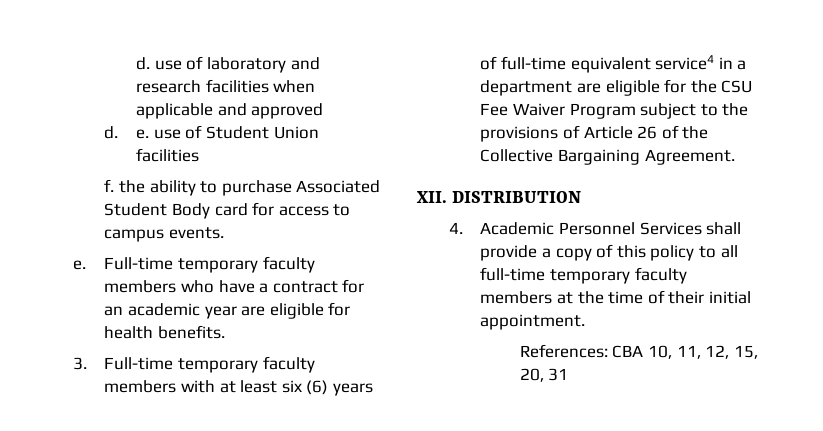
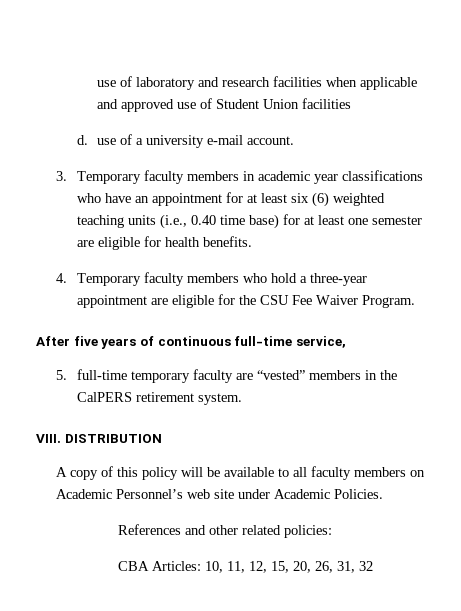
- d. use of laboratory and research facilities when applicable and approved
- d. e. use of Student Union facilities
+ use of laboratory and research facilities when applicable and approved use of Student Union facilities
- f. the ability to purchase Associated Student Body card for access to campus events.
- e. Full-time temporary faculty members who have a contract for an academic year are eligible for health benefits.
+ d. use of a university e-mail account.
+ 3. Temporary faculty members in academic year classifications who have an appointment for at least six (6) weighted teaching units (i.e., 0.40 time base) for at least one semester are eligible for health benefits.
- 3. Full-time temporary faculty members with at least six (6) years of full-time equivalent service4 in a department are eligible for the CSU Fee Waiver Program subject to the provisions of Article 26 of the Collective Bargaining Agreement.
- XII. DISTRIBUTION
- 4. Academic Personnel Services shall provide a copy of this policy to all full-time temporary faculty members at the time of their initial appointment.
- References: CBA 10, 11, 12, 15, 20, 31
+ 4. Temporary faculty members who hold a three-year appointment are eligible for the CSU Fee Waiver Program.
+ After five years of continuous full-time service,
+ 5. full-time temporary faculty are “vested” members in the CalPERS retirement system.
+ VIII. DISTRIBUTION
+ A copy of this policy will be available to all faculty members on Academic Personnel’s web site under Academic Policies.
+ References and other related policies:
+ CBA Articles: 10, 11, 12, 15, 20, 26, 31, 32

